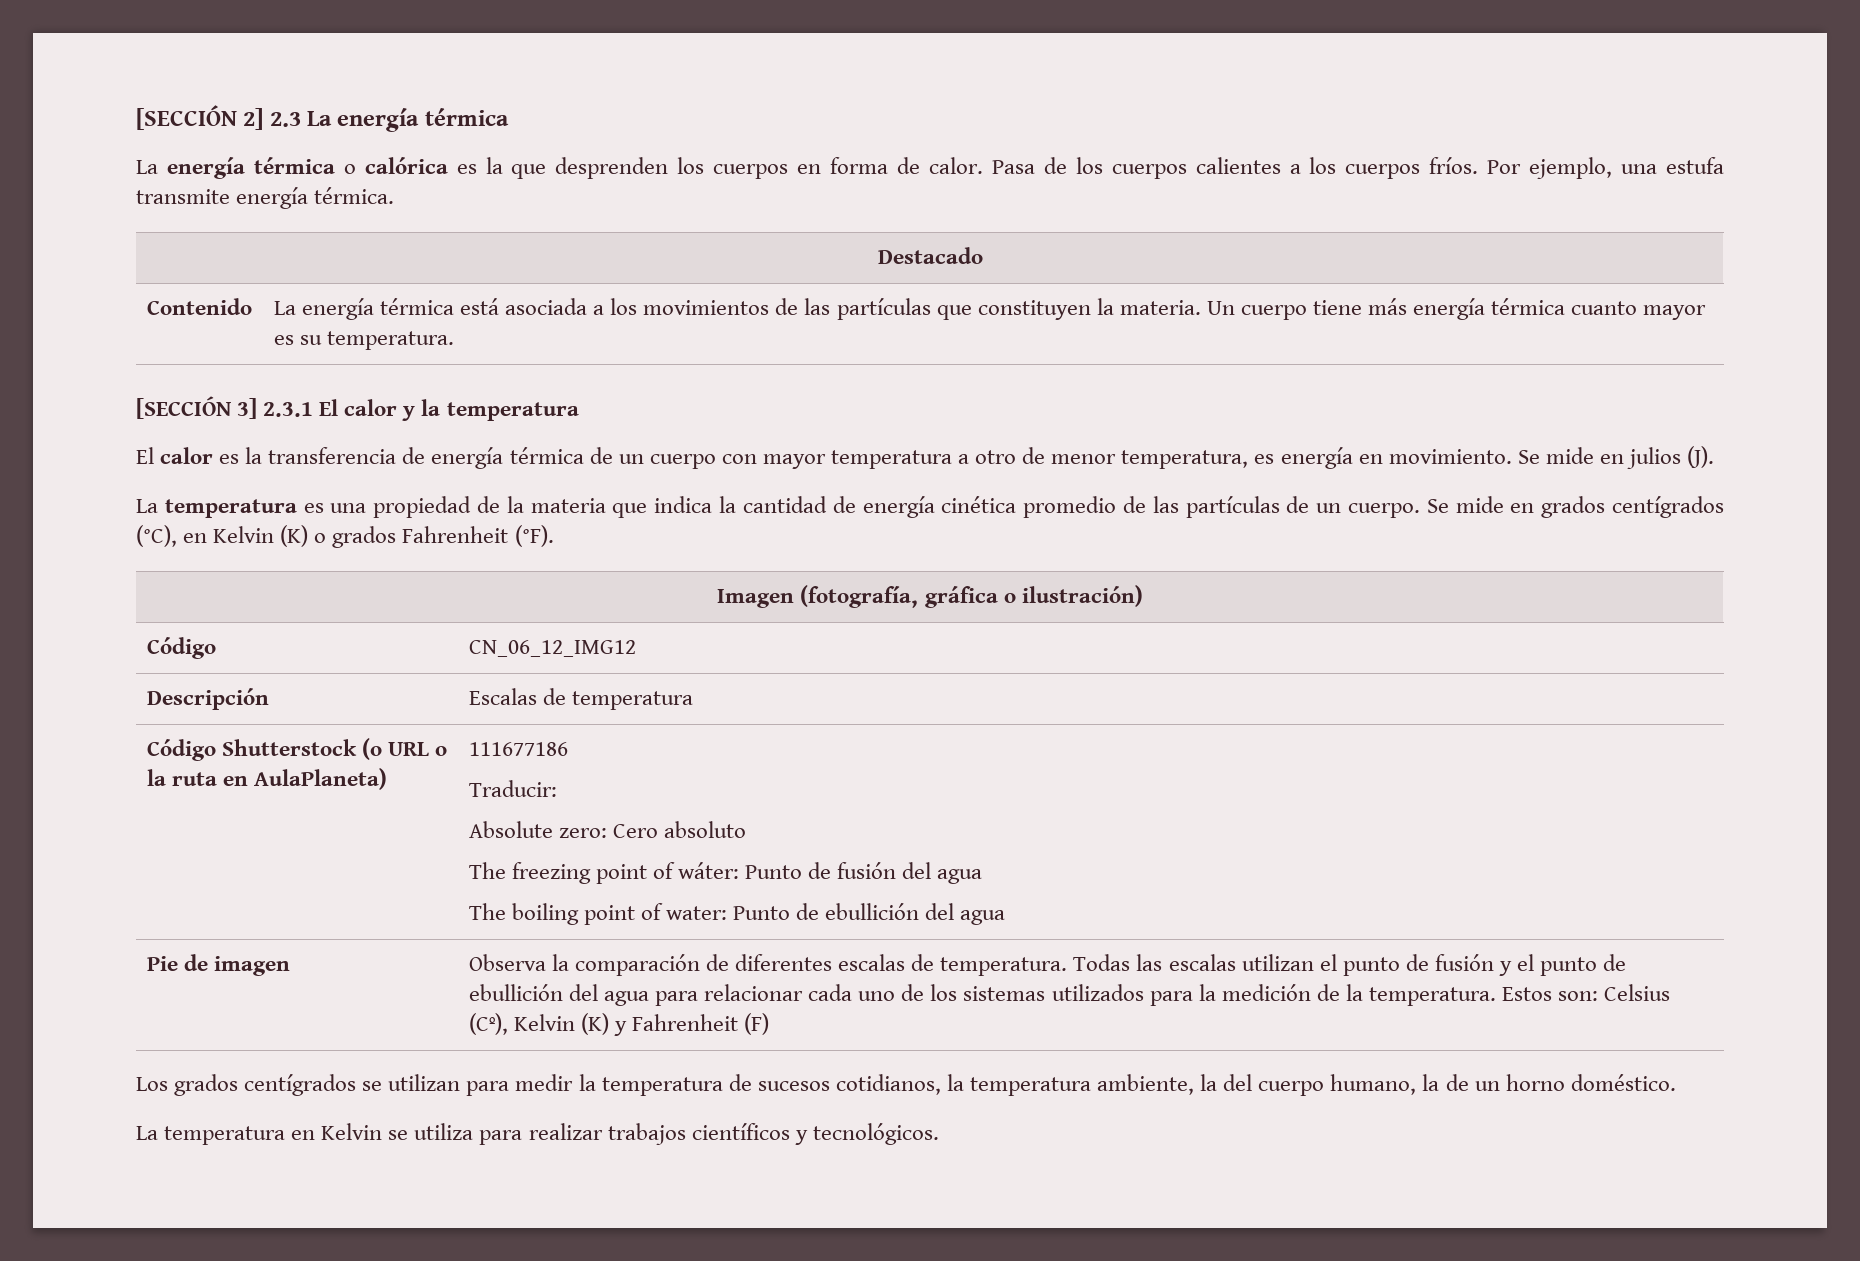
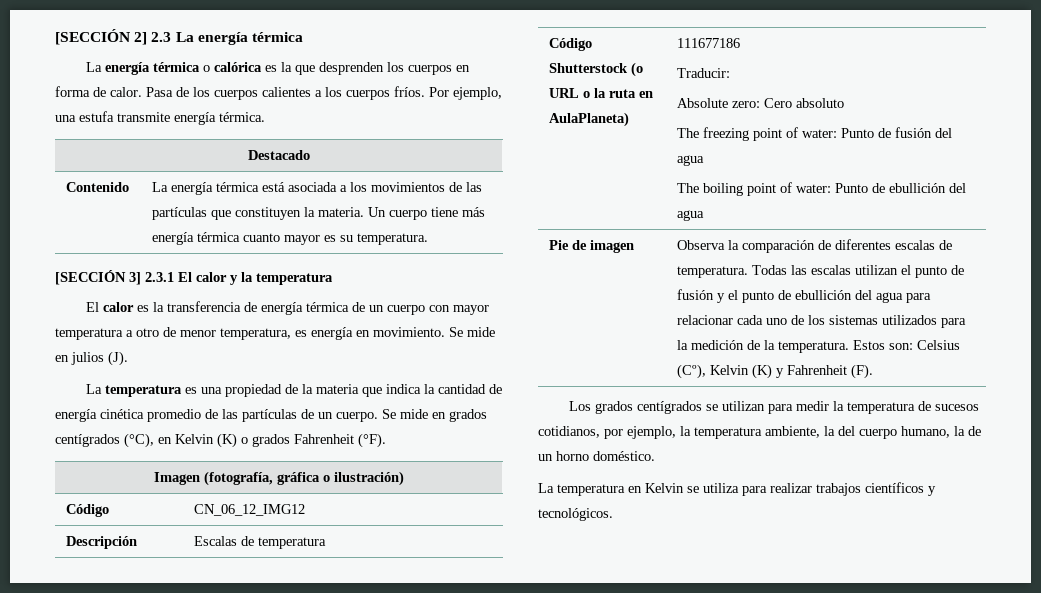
  Código Shutterstock (o URL o la ruta en AulaPlaneta) | 111677186
  Traducir:
  Absolute zero: Cero absoluto
- The freezing point of wáter: Punto de fusión del agua
+ The freezing point of water: Punto de fusión del agua
- Estos son: Celsius (Cº), Kelvin (K) y Fahrenheit (F)
+ Estos son: Celsius (Cº), Kelvin (K) y Fahrenheit (F).
- Los grados centígrados se utilizan para medir la temperatura de sucesos cotidianos, la temperatura ambiente, la del cuerpo humano, la de un horno doméstico.
+ Los grados centígrados se utilizan para medir la temperatura de sucesos cotidianos, por ejemplo, la temperatura ambiente, la del cuerpo humano, la de un horno doméstico.

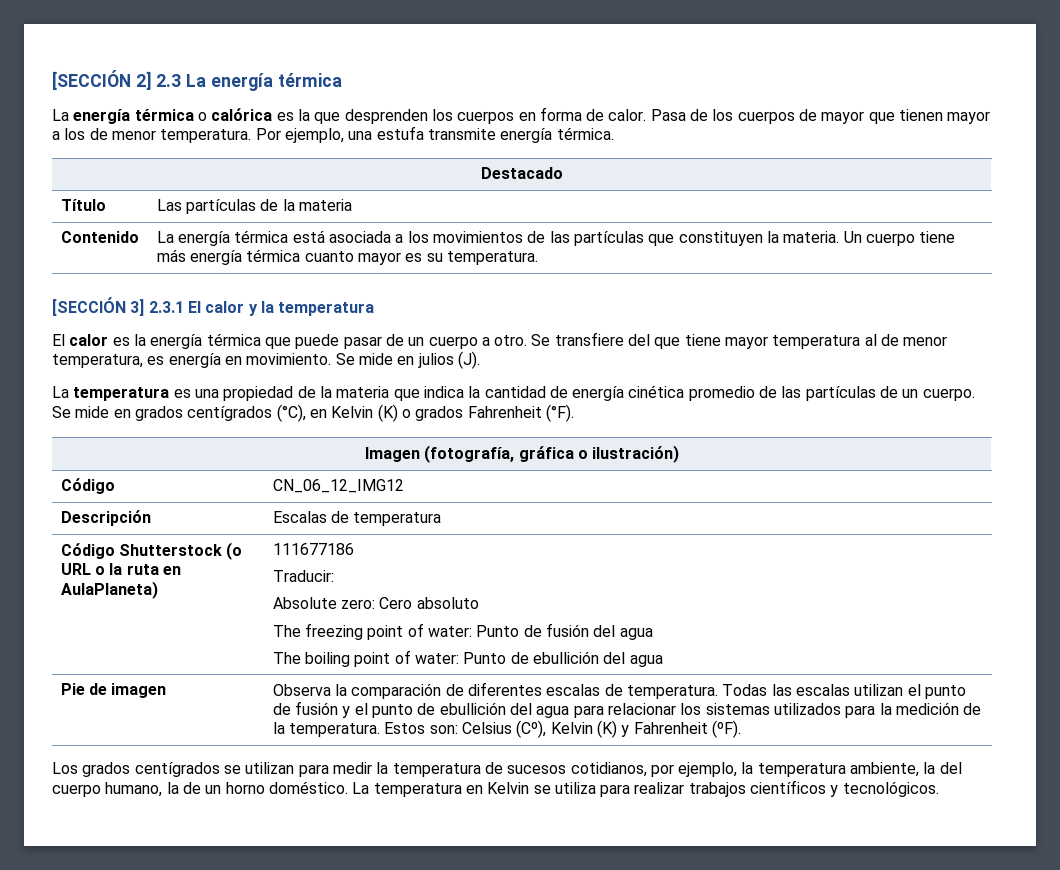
- Pasa de los cuerpos calientes a los cuerpos fríos.
+ Pasa de los cuerpos de mayor que tienen mayor a los de menor temperatura.
+ Título | Las partículas de la materia
- El calor es la transferencia de energía térmica de un cuerpo con mayor temperatura a otro de menor temperatura, es energía en movimiento.
+ El calor es la energía térmica que puede pasar de un cuerpo a otro. Se transfiere del que tiene mayor temperatura al de menor temperatura, es energía en movimiento.
- Todas las escalas utilizan el punto de fusión y el punto de ebullición del agua para relacionar cada uno de los sistemas utilizados para la medición de la temperatura.
+ Todas las escalas utilizan el punto de fusión y el punto de ebullición del agua para relacionar los sistemas utilizados para la medición de la temperatura.
- Estos son: Celsius (Cº), Kelvin (K) y Fahrenheit (F).
+ Estos son: Celsius (Cº), Kelvin (K) y Fahrenheit (ºF).
- Los grados centígrados se utilizan para medir la temperatura de sucesos cotidianos, por ejemplo, la temperatura ambiente, la del cuerpo humano, la de un horno doméstico.
- La temperatura en Kelvin se utiliza para realizar trabajos científicos y tecnológicos.
+ Los grados centígrados se utilizan para medir la temperatura de sucesos cotidianos, por ejemplo, la temperatura ambiente, la del cuerpo humano, la de un horno doméstico. La temperatura en Kelvin se utiliza para realizar trabajos científicos y tecnológicos.

